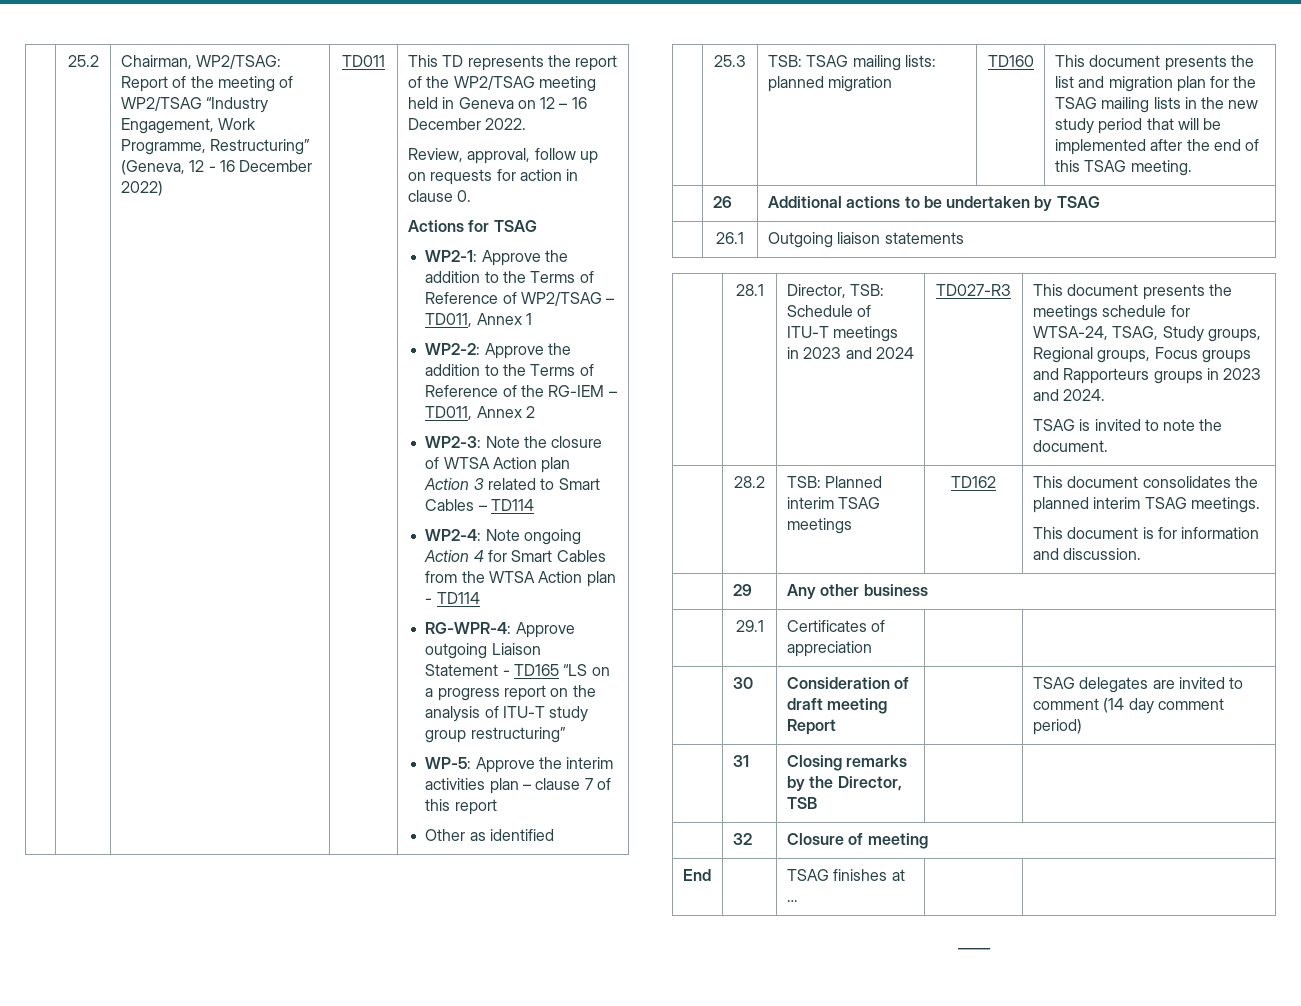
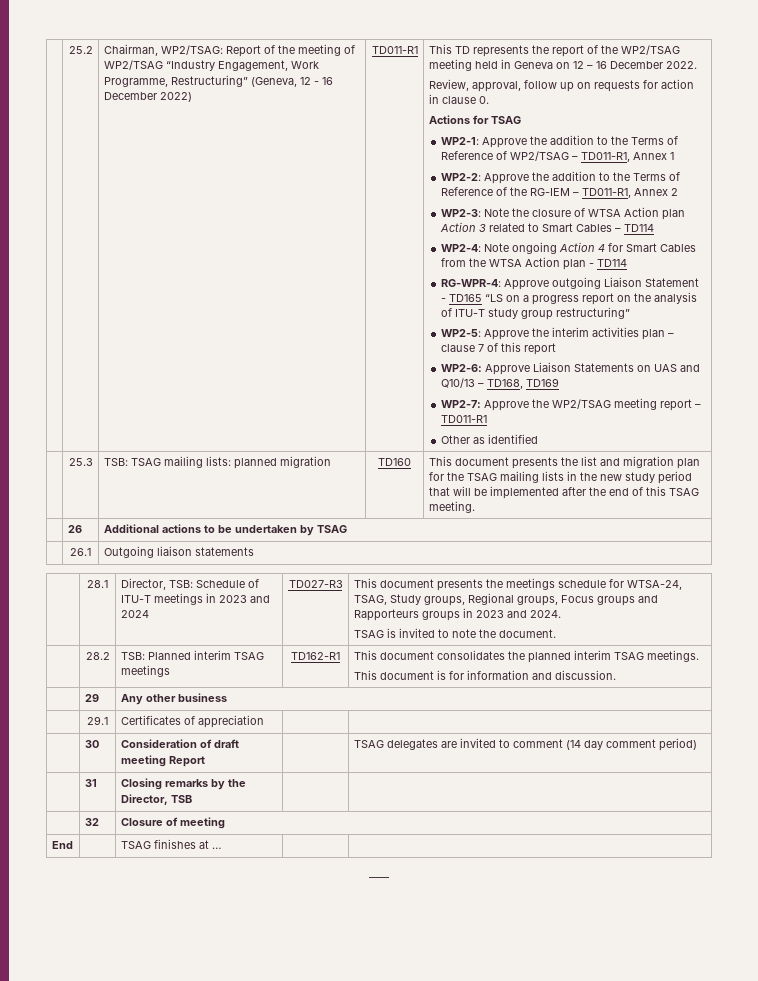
- Chairman, WP2/TSAG: Report of the meeting of WP2/TSAG “Industry Engagement, Work Programme, Restructuring” (Geneva, 12 - 16 December 2022) | TD011
+ Chairman, WP2/TSAG: Report of the meeting of WP2/TSAG “Industry Engagement, Work Programme, Restructuring” (Geneva, 12 - 16 December 2022) | TD011-R1
- WP2-1: Approve the addition to the Terms of Reference of WP2/TSAG – TD011, Annex 1
+ WP2-1: Approve the addition to the Terms of Reference of WP2/TSAG – TD011-R1, Annex 1
- WP2-2: Approve the addition to the Terms of Reference of the RG-IEM – TD011, Annex 2
+ WP2-2: Approve the addition to the Terms of Reference of the RG-IEM – TD011-R1, Annex 2
- WP-5: Approve the interim activities plan – clause 7 of this report
+ WP2-5: Approve the interim activities plan – clause 7 of this report
+ WP2-6: Approve Liaison Statements on UAS and Q10/13 – TD168, TD169
+ WP2-7: Approve the WP2/TSAG meeting report – TD011-R1
- | 28.2 | TSB: Planned interim TSAG meetings | TD162 | This document consolidates the planned interim TSAG meetings.
+ | 28.2 | TSB: Planned interim TSAG meetings | TD162-R1 | This document consolidates the planned interim TSAG meetings.

